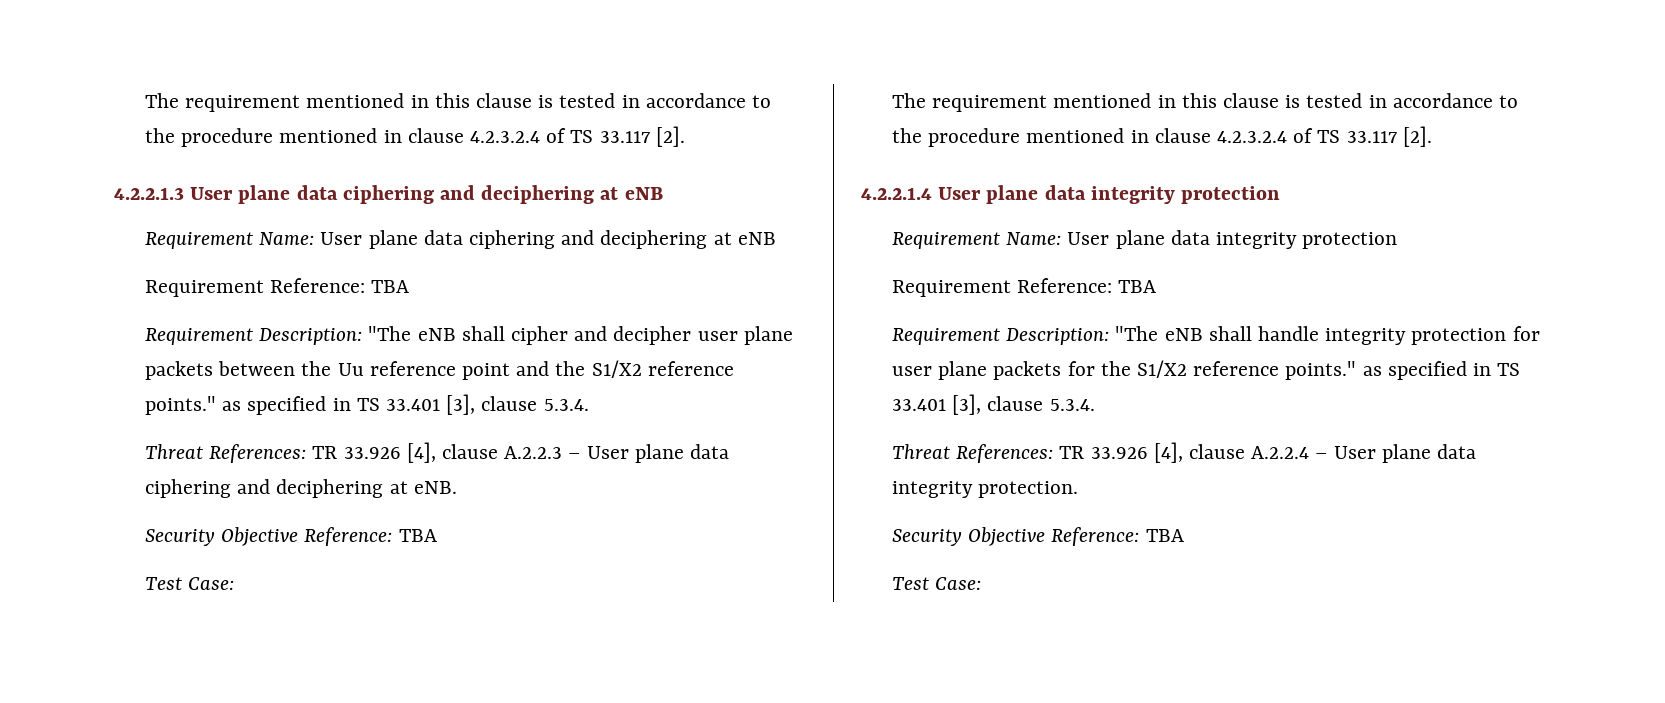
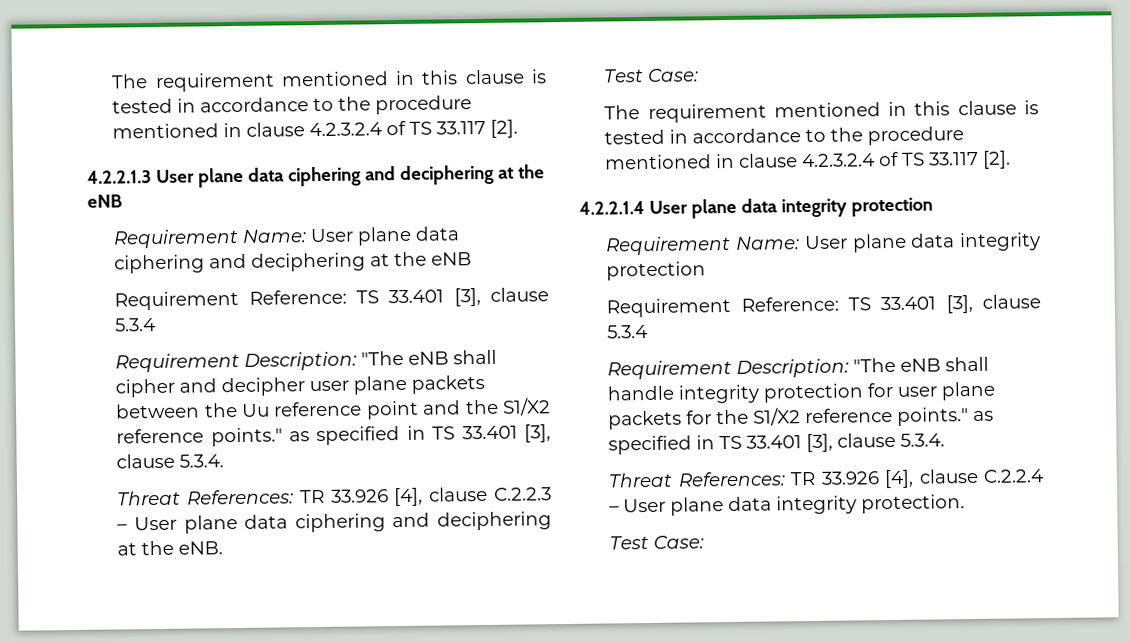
- 4.2.2.1.3 User plane data ciphering and deciphering at eNB
+ 4.2.2.1.3 User plane data ciphering and deciphering at the eNB
- Requirement Name: User plane data ciphering and deciphering at eNB
- Requirement Reference: TBA
+ Requirement Name: User plane data ciphering and deciphering at the eNB
+ Requirement Reference: TS 33.401 [3], clause 5.3.4
- Threat References: TR 33.926 [4], clause A.2.2.3 – User plane data ciphering and deciphering at eNB.
- Security Objective Reference: TBA
+ Threat References: TR 33.926 [4], clause C.2.2.3 – User plane data ciphering and deciphering at the eNB.
  Requirement Name: User plane data integrity protection
- Requirement Reference: TBA
+ Requirement Reference: TS 33.401 [3], clause 5.3.4
- Threat References: TR 33.926 [4], clause A.2.2.4 – User plane data integrity protection.
- Security Objective Reference: TBA
+ Threat References: TR 33.926 [4], clause C.2.2.4 – User plane data integrity protection.

